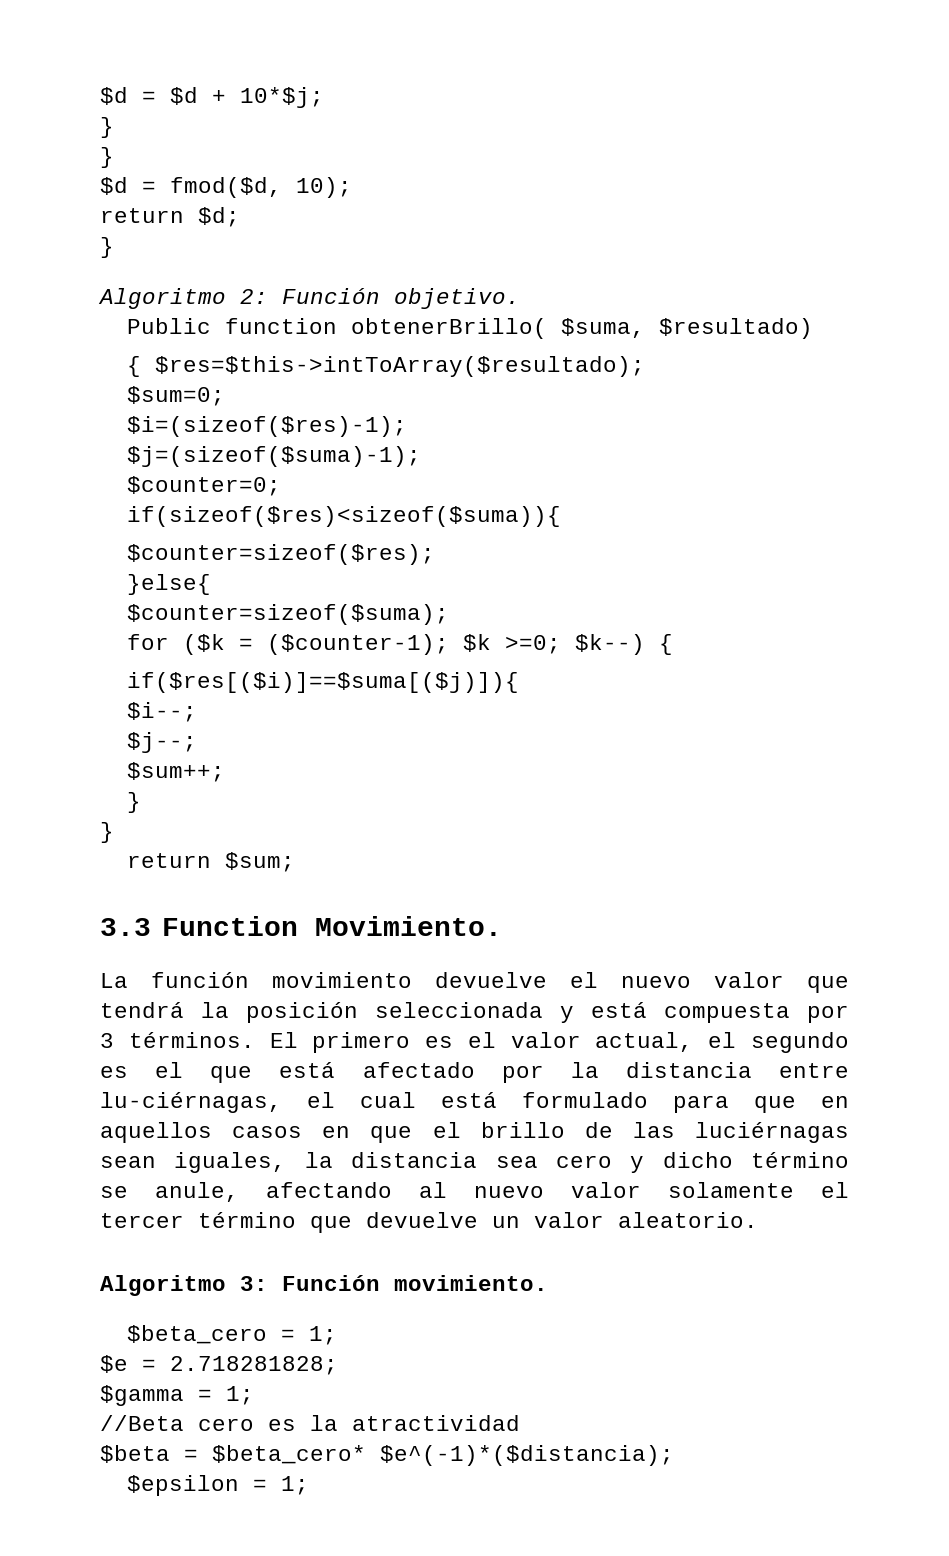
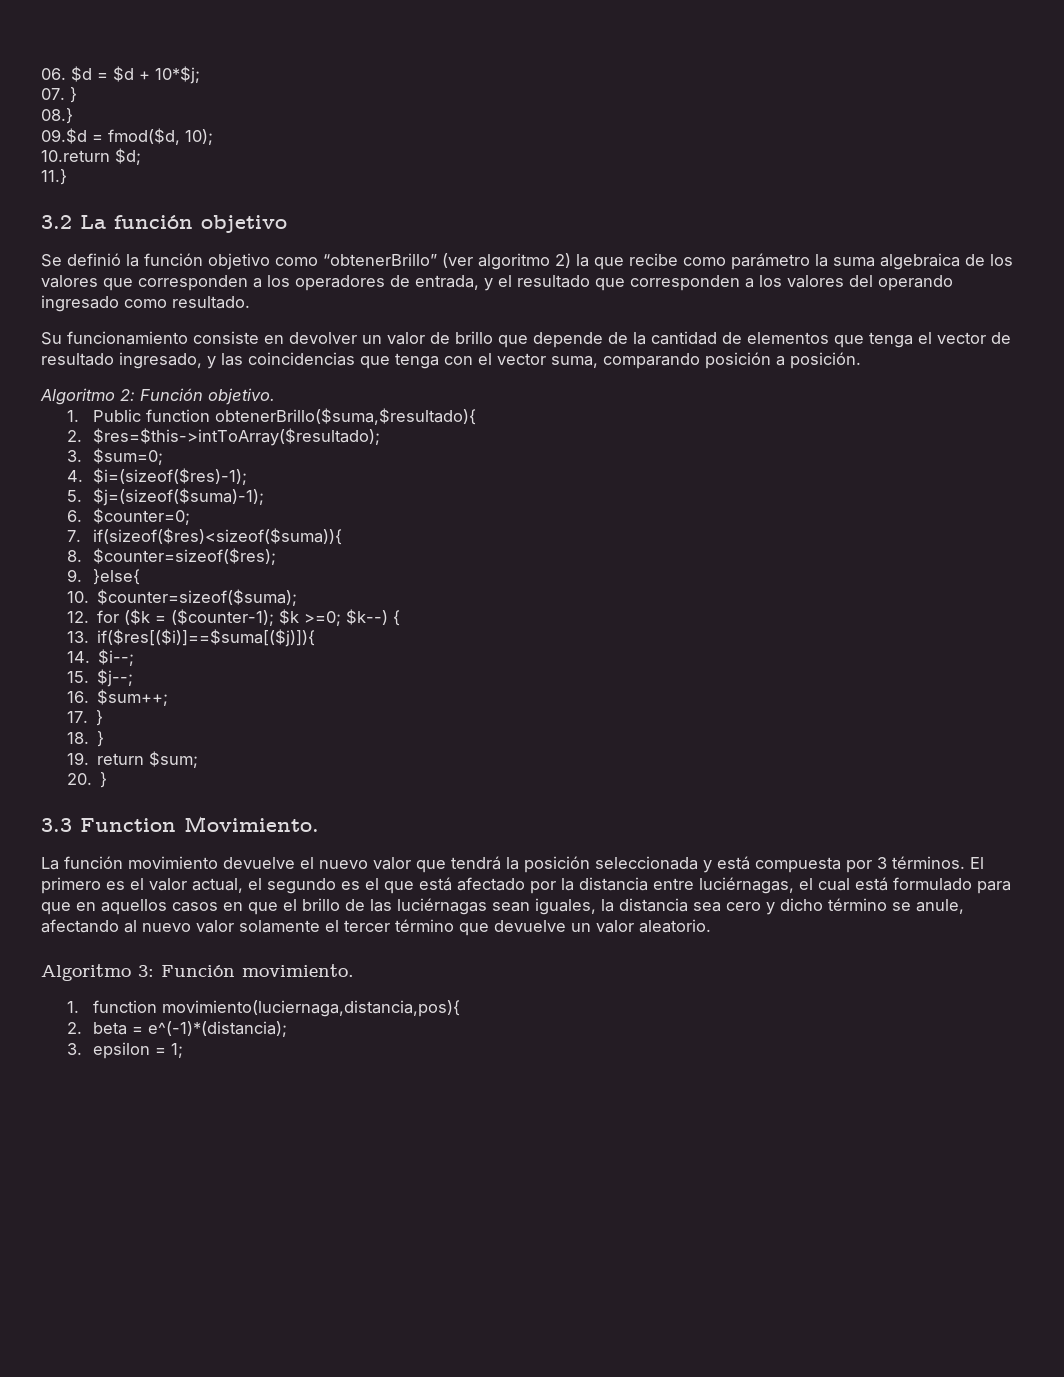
- $d = $d + 10*$j;
- }
- }
- $d = fmod($d, 10);
+ 06. $d = $d + 10*$j;
+ 07. }
+ 08.}
+ 09.$d = fmod($d, 10);
- return $d;
- }
+ 10.return $d;
+ 11.}
+ 3.2 La función objetivo
+ Se definió la función objetivo como “obtenerBrillo” (ver algoritmo 2) la que recibe como parámetro la suma algebraica de los valores que corresponden a los operadores de entrada, y el resultado que corresponden a los valores del operando ingresado como resultado.
+ Su funcionamiento consiste en devolver un valor de brillo que depende de la cantidad de elementos que tenga el vector de resultado ingresado, y las coincidencias que tenga con el vector suma, comparando posición a posición.
- Public function obtenerBrillo( $suma, $resultado)
- { $res=$this->intToArray($resultado);
+ 1. Public function obtenerBrillo($suma,$resultado){
+ 2. $res=$this->intToArray($resultado);
- $sum=0;
+ 3. $sum=0;
- $i=(sizeof($res)-1);
+ 4. $i=(sizeof($res)-1);
- $j=(sizeof($suma)-1);
+ 5. $j=(sizeof($suma)-1);
- $counter=0;
+ 6. $counter=0;
- if(sizeof($res)<sizeof($suma)){
+ 7. if(sizeof($res)<sizeof($suma)){
- $counter=sizeof($res);
+ 8. $counter=sizeof($res);
- }else{
+ 9. }else{
- $counter=sizeof($suma);
+ 10. $counter=sizeof($suma);
- for ($k = ($counter-1); $k >=0; $k--) {
+ 12. for ($k = ($counter-1); $k >=0; $k--) {
- if($res[($i)]==$suma[($j)]){
+ 13. if($res[($i)]==$suma[($j)]){
- $i--;
+ 14. $i--;
- $j--;
+ 15. $j--;
- $sum++;
- }
- }
- return $sum;
+ 16. $sum++;
+ 17. }
+ 18. }
+ 19. return $sum;
+ 20. }
- El primero es el valor actual, el segundo es el que está afectado por la distancia entre lu-ciérnagas, el cual está formulado para que en aquellos casos en que el brillo de las luciérnagas sean iguales, la distancia sea cero y dicho término se anule, afectando al nuevo valor solamente el tercer término que devuelve un valor aleatorio.
+ El primero es el valor actual, el segundo es el que está afectado por la distancia entre luciérnagas, el cual está formulado para que en aquellos casos en que el brillo de las luciérnagas sean iguales, la distancia sea cero y dicho término se anule, afectando al nuevo valor solamente el tercer término que devuelve un valor aleatorio.
- $beta_cero = 1;
- $e = 2.718281828;
- $gamma = 1;
- //Beta cero es la atractividad
- $beta = $beta_cero* $e^(-1)*($distancia);
- $epsilon = 1;
+ 1. function movimiento(luciernaga,distancia,pos){
+ 2. beta = e^(-1)*(distancia);
+ 3. epsilon = 1;

